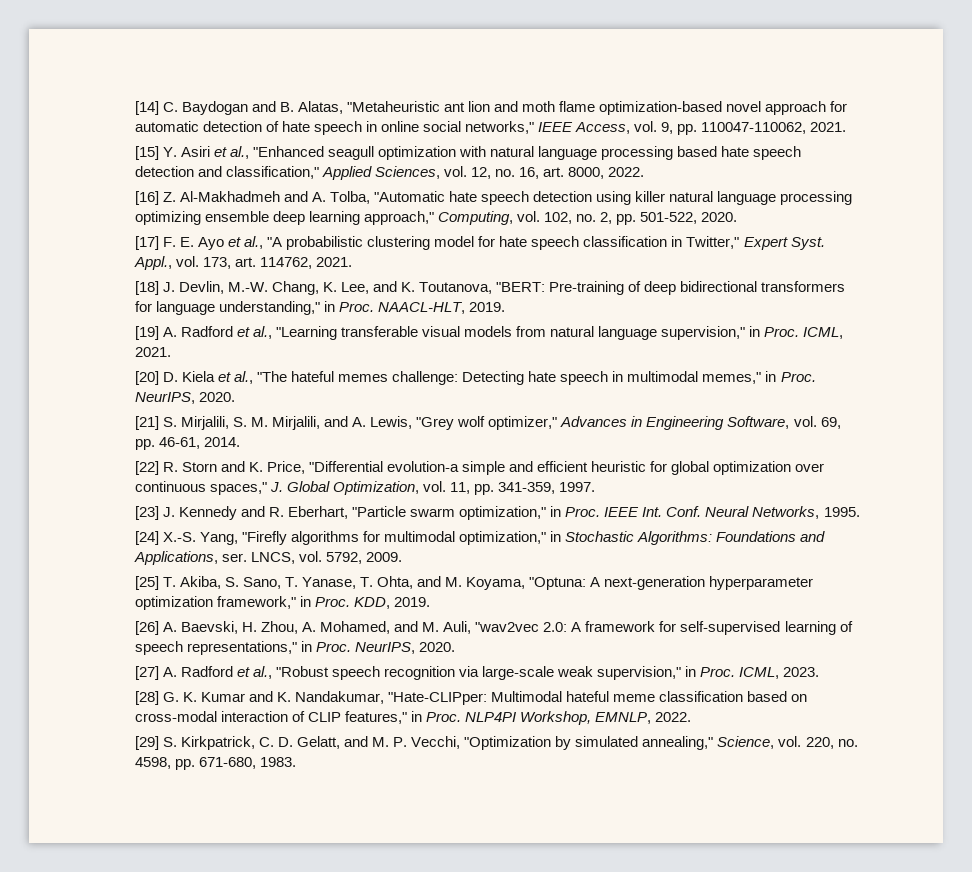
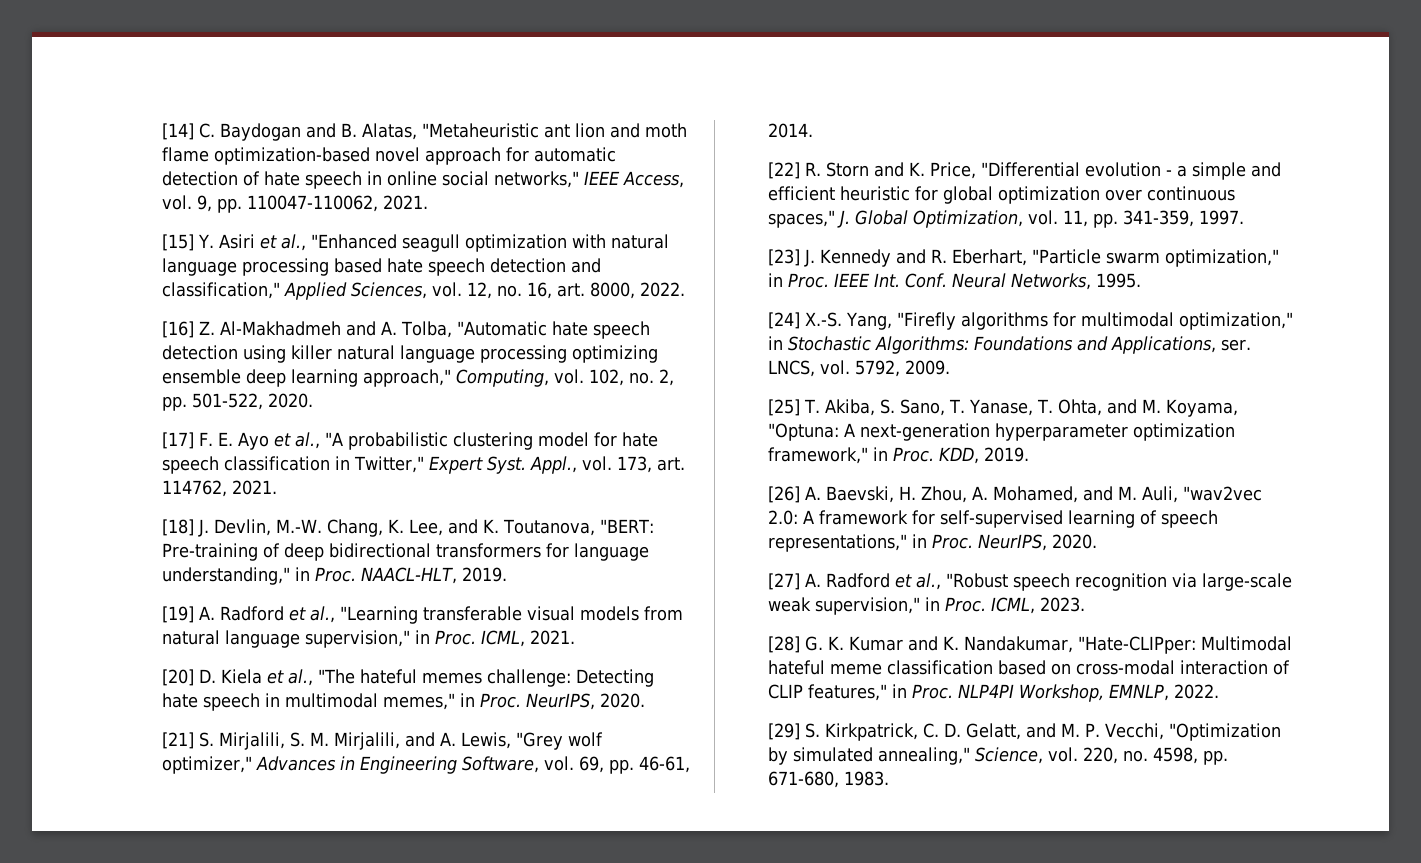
- [22] R. Storn and K. Price, "Differential evolution-a simple and efficient heuristic for global optimization over continuous spaces," J. Global Optimization, vol. 11, pp. 341-359, 1997.
+ [22] R. Storn and K. Price, "Differential evolution - a simple and efficient heuristic for global optimization over continuous spaces," J. Global Optimization, vol. 11, pp. 341-359, 1997.

